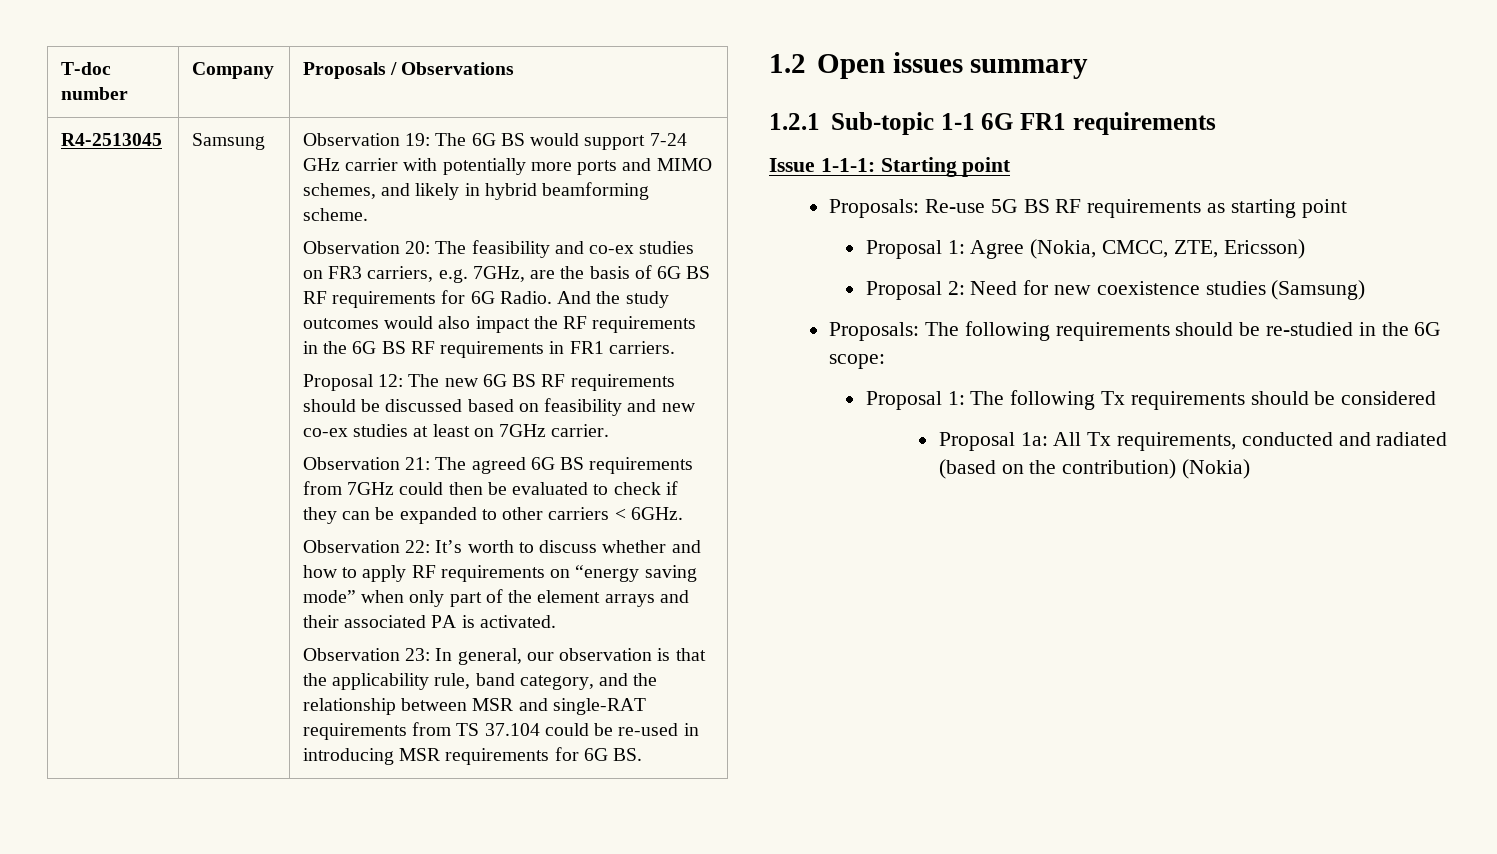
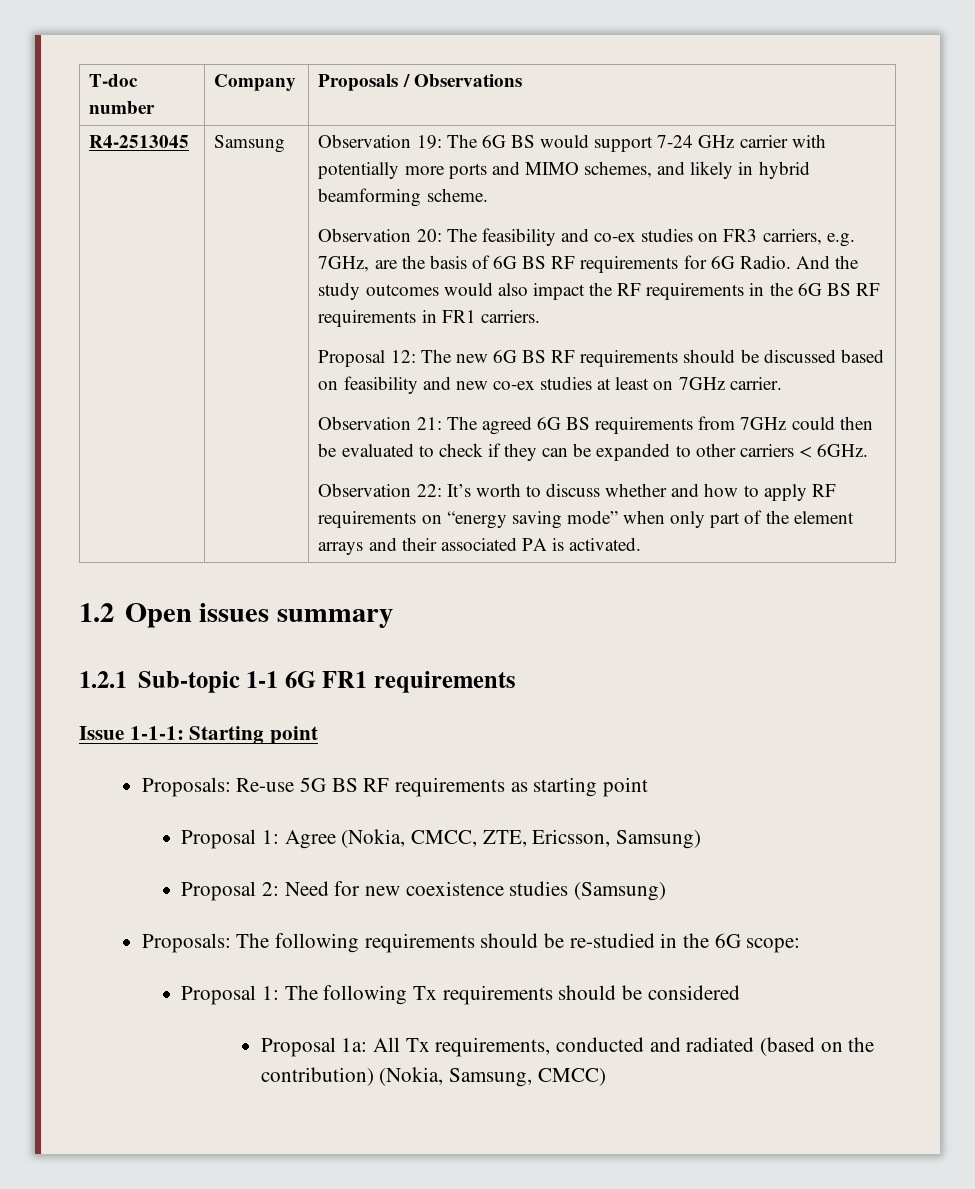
- Observation 23: In general, our observation is that the applicability rule, band category, and the relationship between MSR and single-RAT requirements from TS 37.104 could be re-used in introducing MSR requirements for 6G BS.
- Proposal 1: Agree (Nokia, CMCC, ZTE, Ericsson)
+ Proposal 1: Agree (Nokia, CMCC, ZTE, Ericsson, Samsung)
- Proposal 1a: All Tx requirements, conducted and radiated (based on the contribution) (Nokia)
+ Proposal 1a: All Tx requirements, conducted and radiated (based on the contribution) (Nokia, Samsung, CMCC)

